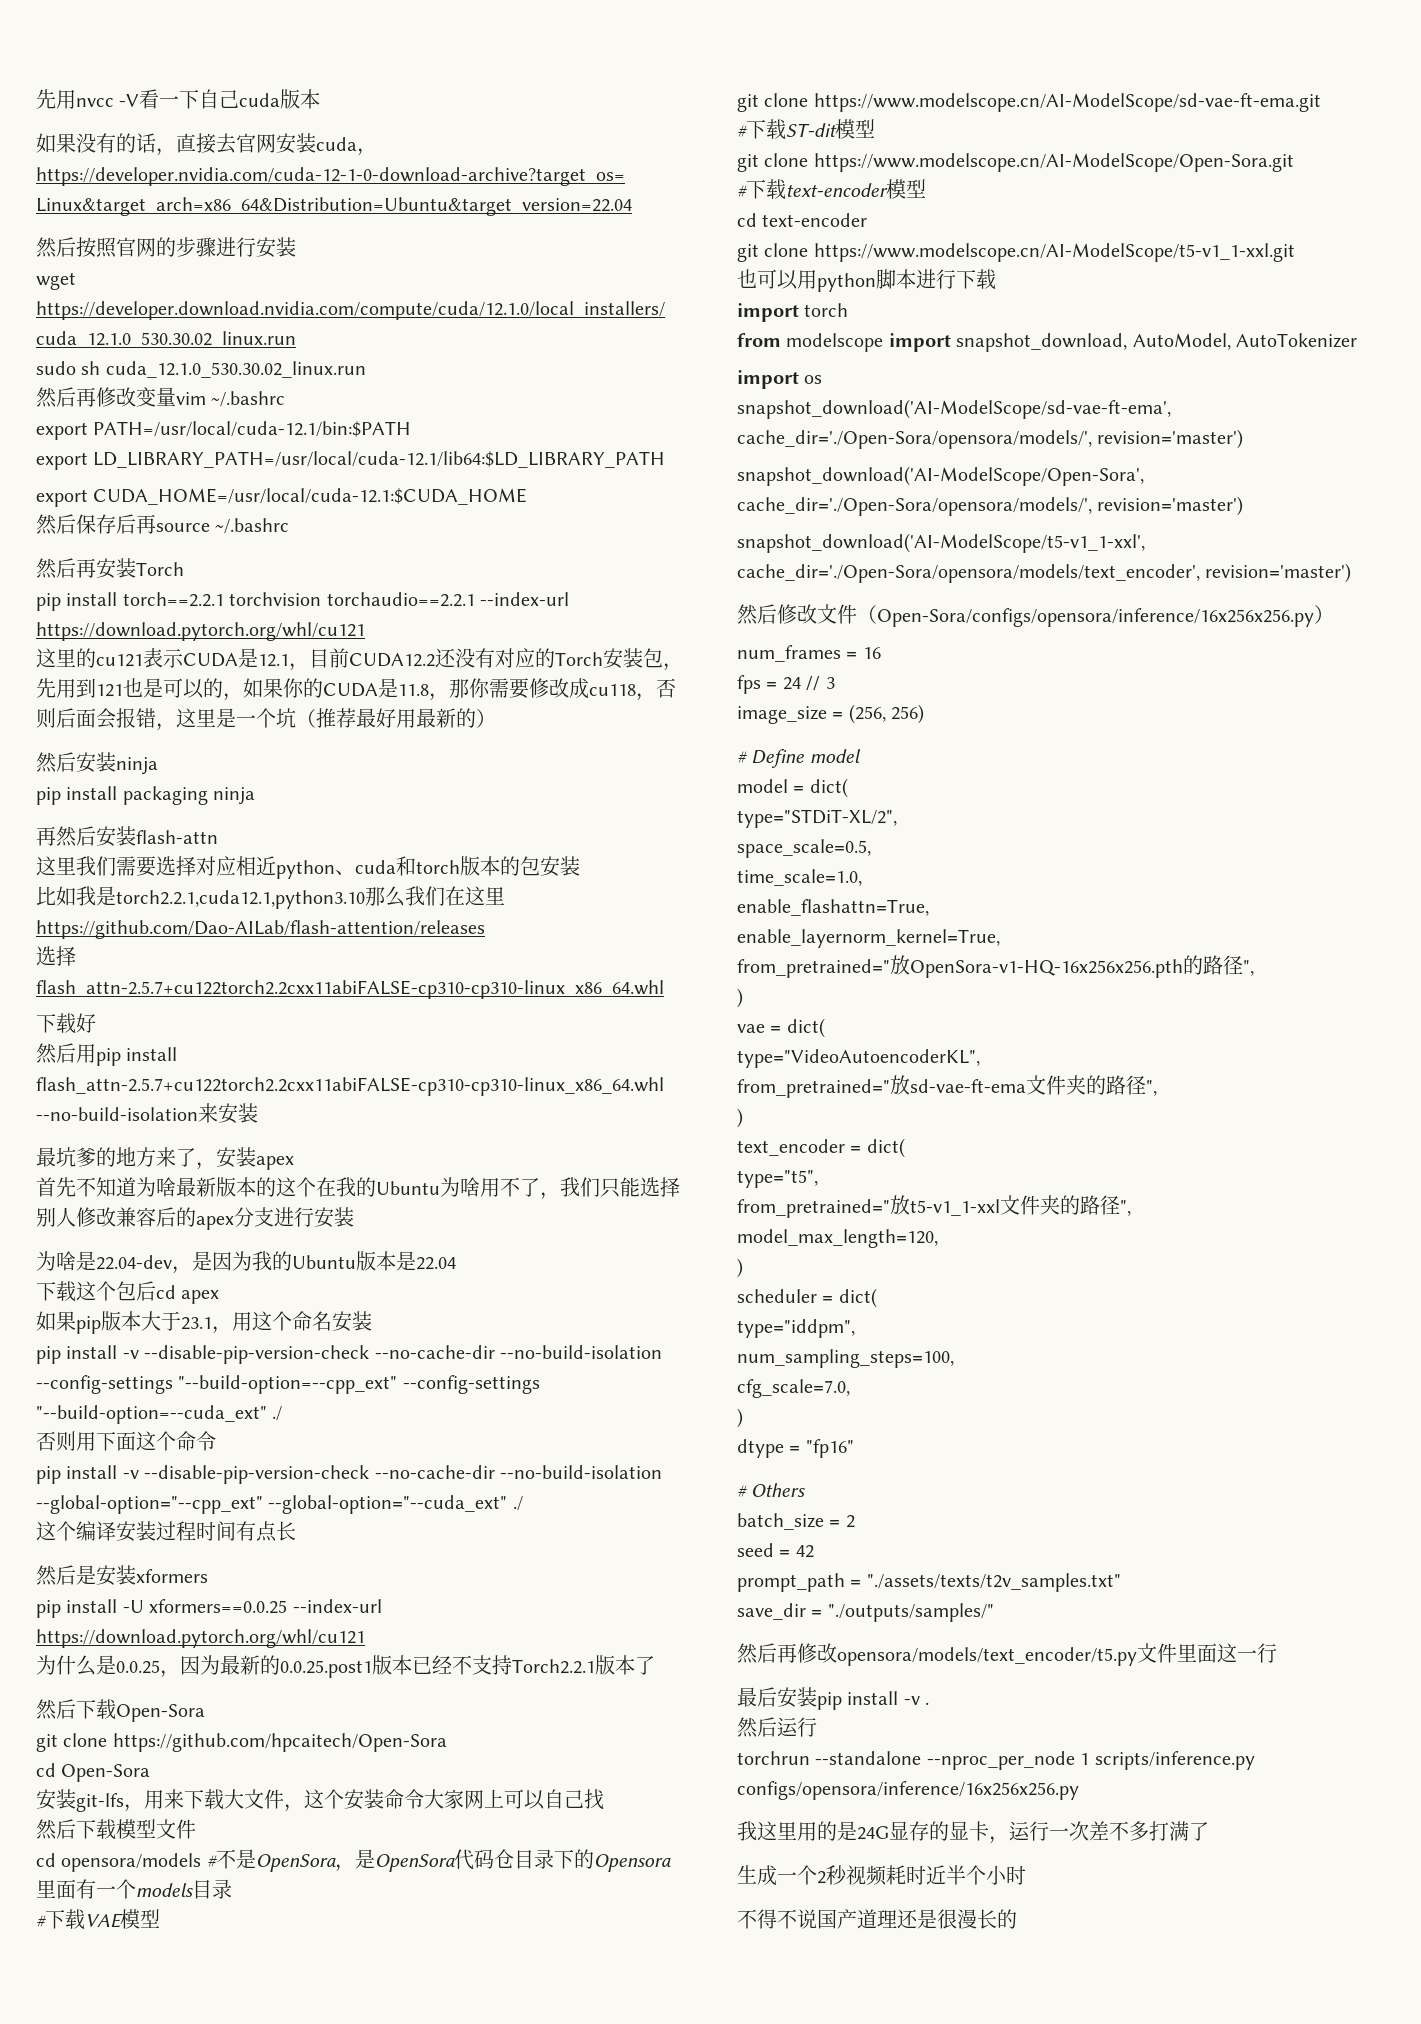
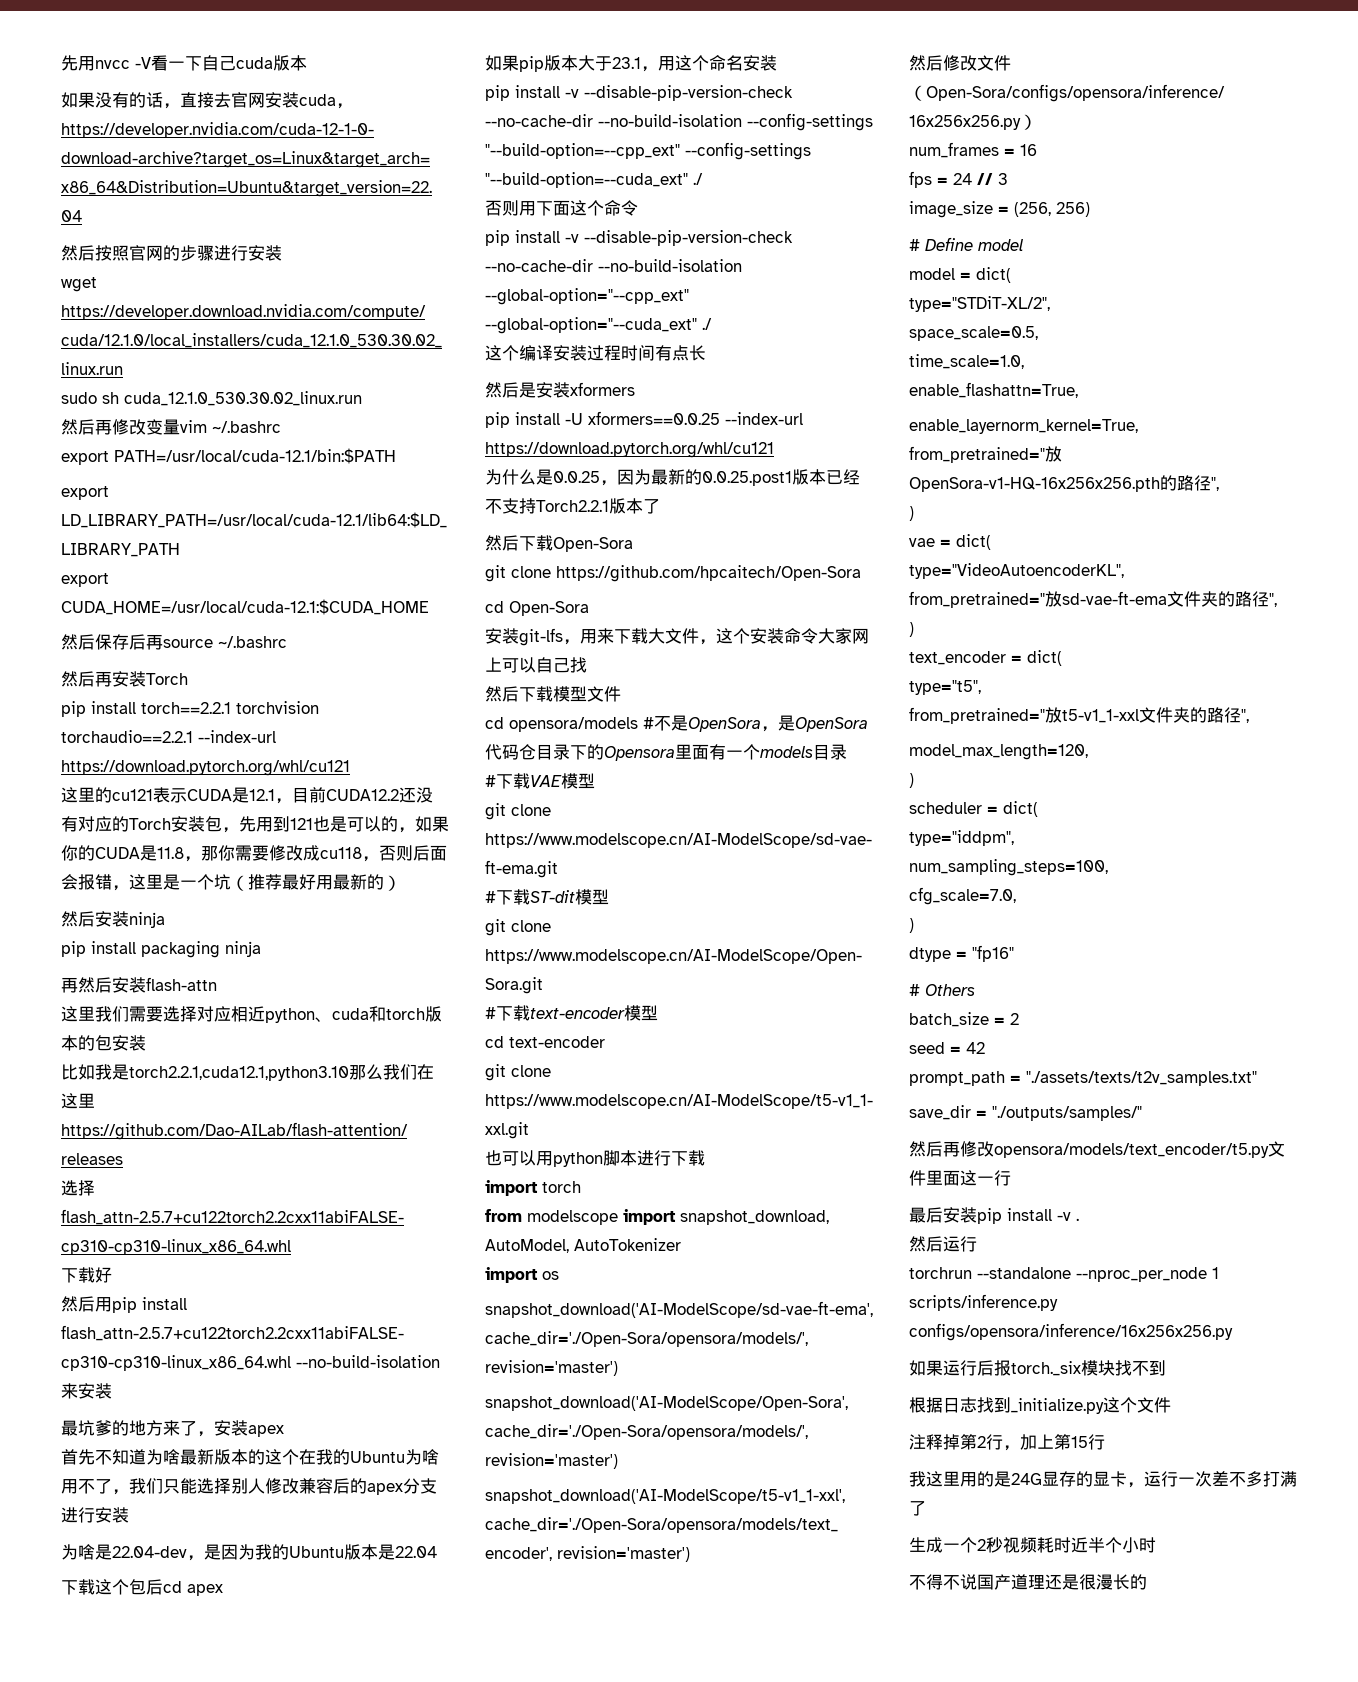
+ 如果运行后报torch._six模块找不到
+ 根据日志找到_initialize.py这个文件
+ 注释掉第2行，加上第15行

